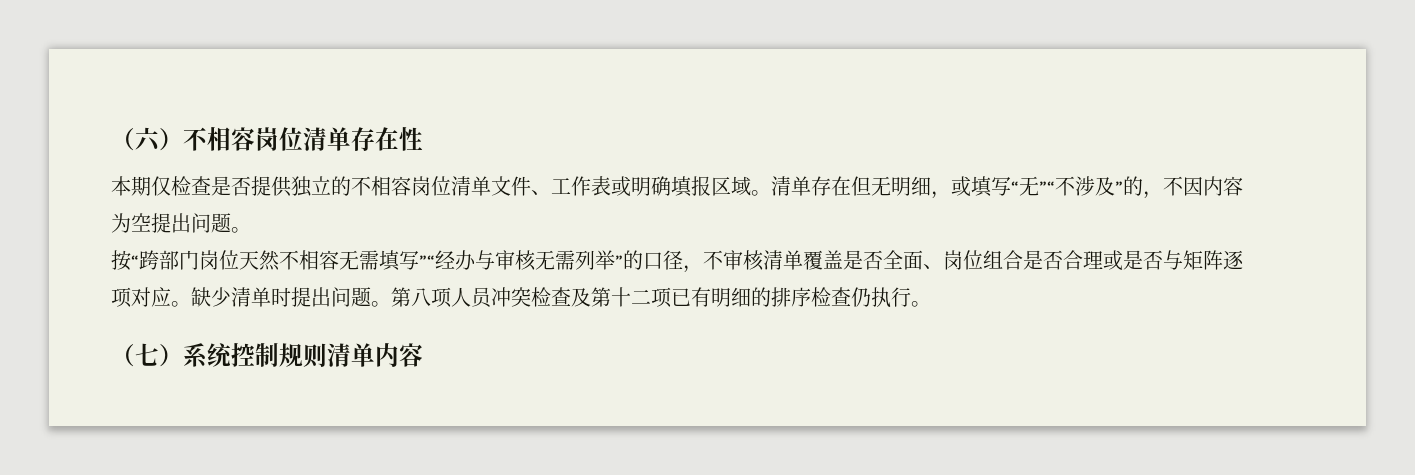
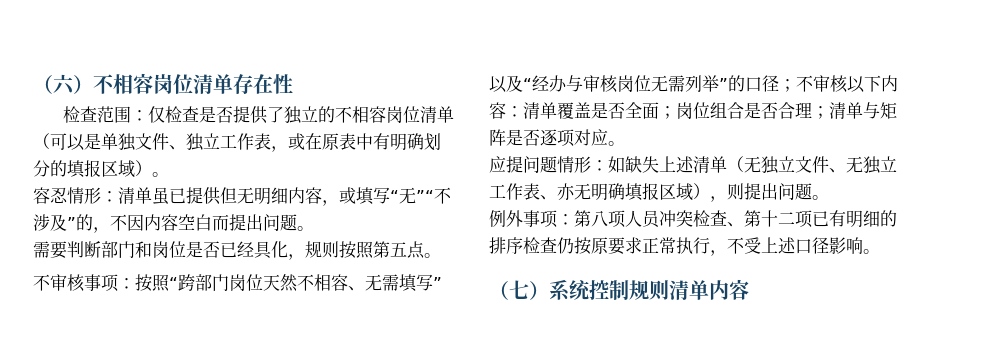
- 本期仅检查是否提供独立的不相容岗位清单文件、工作表或明确填报区域。清单存在但无明细，或填写“无”“不涉及”的，不因内容为空提出问题。
- 按“跨部门岗位天然不相容无需填写”“经办与审核无需列举”的口径，不审核清单覆盖是否全面、岗位组合是否合理或是否与矩阵逐项对应。缺少清单时提出问题。第八项人员冲突检查及第十二项已有明细的排序检查仍执行。
+ 检查范围：仅检查是否提供了独立的不相容岗位清单（可以是单独文件、独立工作表，或在原表中有明确划分的填报区域）。
+ 容忍情形：清单虽已提供但无明细内容，或填写“无”“不涉及”的，不因内容空白而提出问题。
+ 需要判断部门和岗位是否已经具化，规则按照第五点。
+ 不审核事项：按照“跨部门岗位天然不相容、无需填写”以及“经办与审核岗位无需列举”的口径；不审核以下内容：清单覆盖是否全面；岗位组合是否合理；清单与矩阵是否逐项对应。
+ 应提问题情形：如缺失上述清单（无独立文件、无独立工作表、亦无明确填报区域），则提出问题。
+ 例外事项：第八项人员冲突检查、第十二项已有明细的排序检查仍按原要求正常执行，不受上述口径影响。

